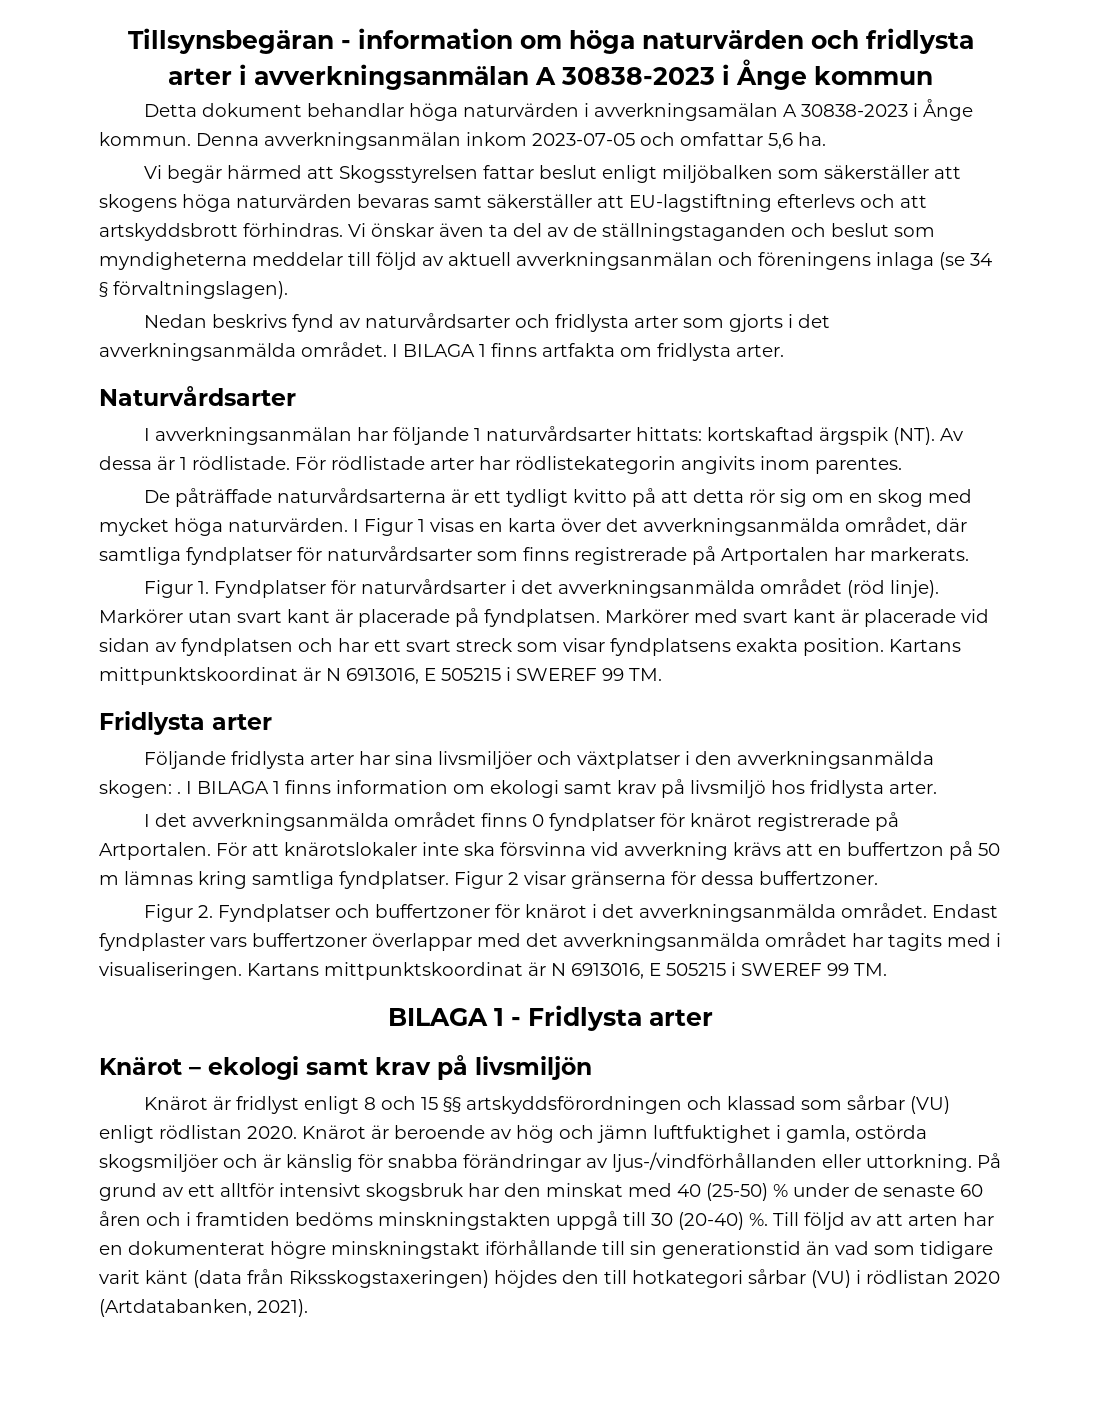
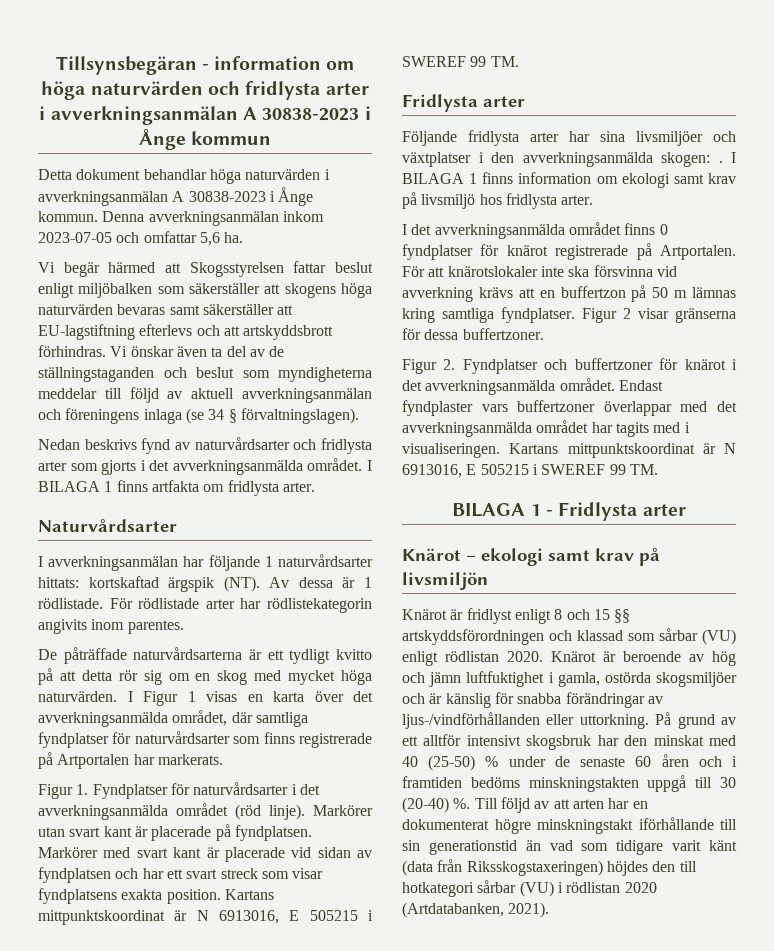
- Detta dokument behandlar höga naturvärden i avverkningsamälan A 30838-2023 i Ånge kommun.
+ Detta dokument behandlar höga naturvärden i avverkningsanmälan A 30838-2023 i Ånge kommun.

